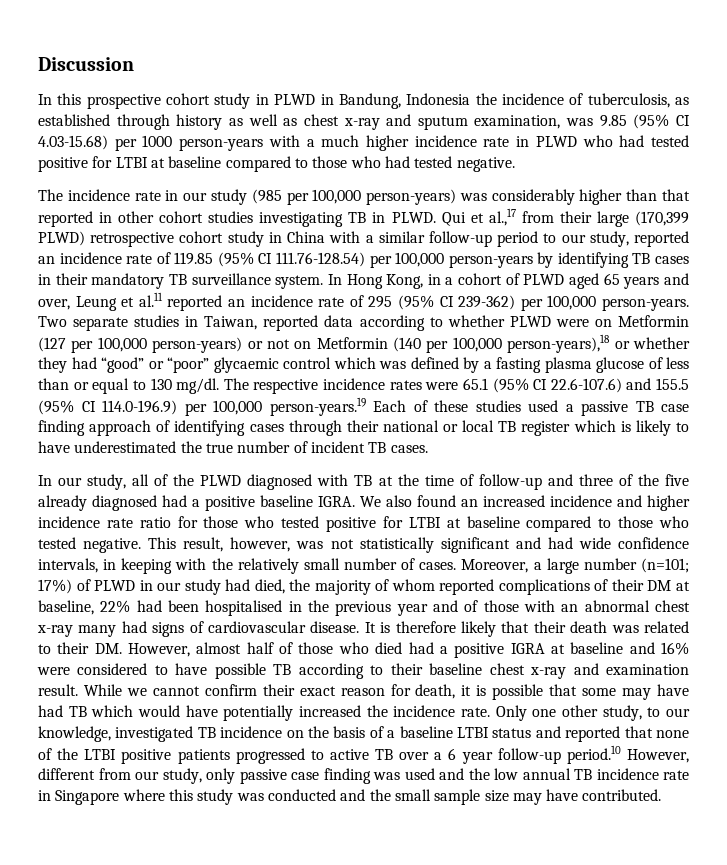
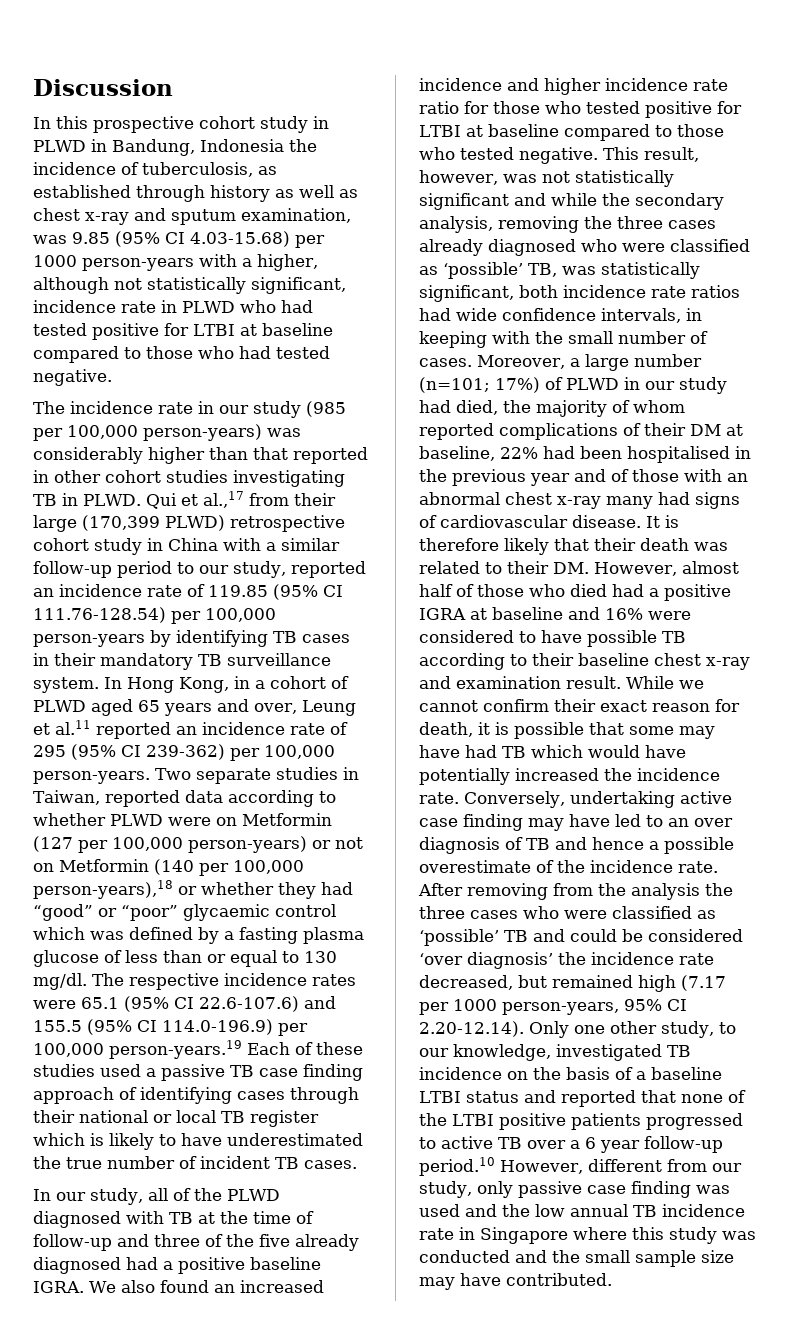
- In this prospective cohort study in PLWD in Bandung, Indonesia the incidence of tuberculosis, as established through history as well as chest x-ray and sputum examination, was 9.85 (95% CI 4.03-15.68) per 1000 person-years with a much higher incidence rate in PLWD who had tested positive for LTBI at baseline compared to those who had tested negative.
+ In this prospective cohort study in PLWD in Bandung, Indonesia the incidence of tuberculosis, as established through history as well as chest x-ray and sputum examination, was 9.85 (95% CI 4.03-15.68) per 1000 person-years with a higher, although not statistically significant, incidence rate in PLWD who had tested positive for LTBI at baseline compared to those who had tested negative.
- This result, however, was not statistically significant and had wide confidence intervals, in keeping with the relatively small number of cases.
+ This result, however, was not statistically significant and while the secondary analysis, removing the three cases already diagnosed who were classified as ‘possible’ TB, was statistically significant, both incidence rate ratios had wide confidence intervals, in keeping with the small number of cases.
- Only one other study, to our knowledge, investigated TB incidence on the basis of a baseline LTBI status and reported that none of the LTBI positive patients progressed to active TB over a 6 year follow-up period.10 However, different from our study, only passive case finding was used and the low annual TB incidence rate in Singapore where this study was conducted and the small sample size may have contributed.
+ Conversely, undertaking active case finding may have led to an over diagnosis of TB and hence a possible overestimate of the incidence rate. After removing from the analysis the three cases who were classified as ‘possible’ TB and could be considered ‘over diagnosis’ the incidence rate decreased, but remained high (7.17 per 1000 person-years, 95% CI 2.20-12.14). Only one other study, to our knowledge, investigated TB incidence on the basis of a baseline LTBI status and reported that none of the LTBI positive patients progressed to active TB over a 6 year follow-up period.10 However, different from our study, only passive case finding was used and the low annual TB incidence rate in Singapore where this study was conducted and the small sample size may have contributed.

